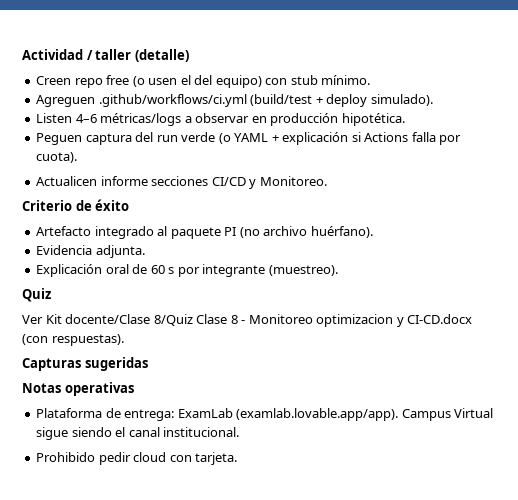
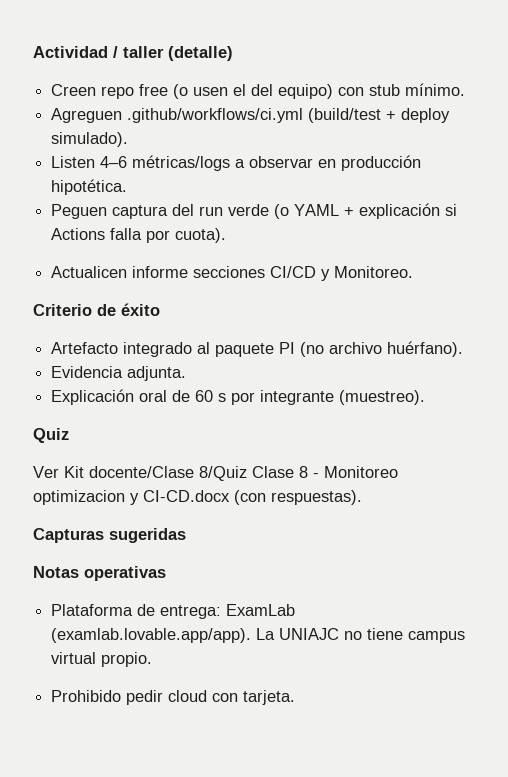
- Plataforma de entrega: ExamLab (examlab.lovable.app/app). Campus Virtual sigue siendo el canal institucional.
+ Plataforma de entrega: ExamLab (examlab.lovable.app/app). La UNIAJC no tiene campus virtual propio.

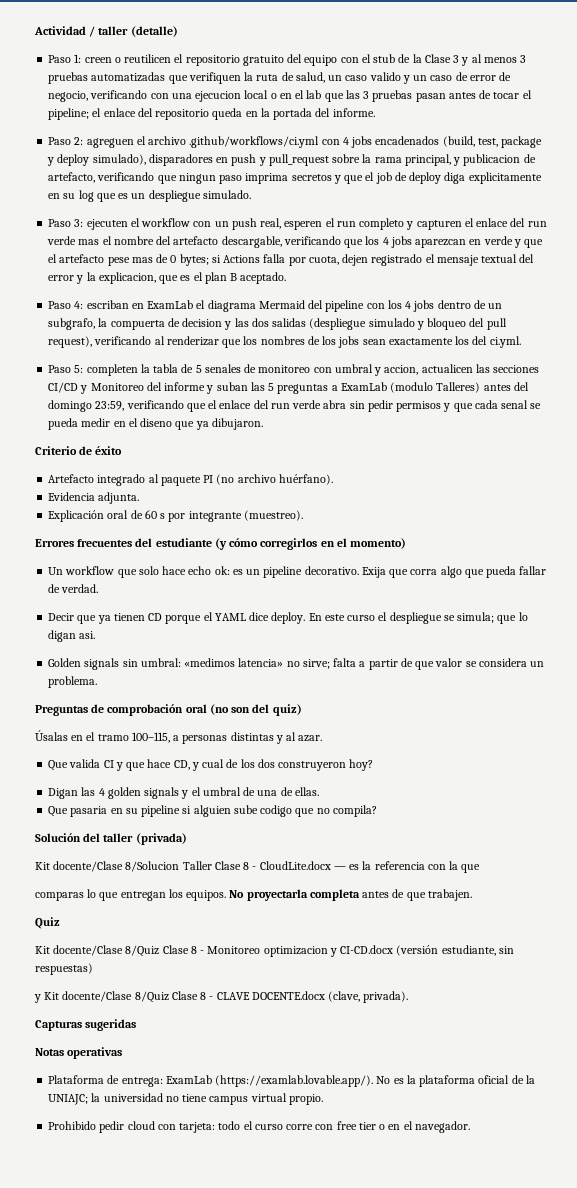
- Creen repo free (o usen el del equipo) con stub mínimo.
- Agreguen .github/workflows/ci.yml (build/test + deploy simulado).
- Listen 4–6 métricas/logs a observar en producción hipotética.
- Peguen captura del run verde (o YAML + explicación si Actions falla por cuota).
- Actualicen informe secciones CI/CD y Monitoreo.
+ Paso 1: creen o reutilicen el repositorio gratuito del equipo con el stub de la Clase 3 y al menos 3 pruebas automatizadas que verifiquen la ruta de salud, un caso valido y un caso de error de negocio, verificando con una ejecucion local o en el lab que las 3 pruebas pasan antes de tocar el pipeline; el enlace del repositorio queda en la portada del informe.
+ Paso 2: agreguen el archivo .github/workflows/ci.yml con 4 jobs encadenados (build, test, package y deploy simulado), disparadores en push y pull_request sobre la rama principal, y publicacion de artefacto, verificando que ningun paso imprima secretos y que el job de deploy diga explicitamente en su log que es un despliegue simulado.
+ Paso 3: ejecuten el workflow con un push real, esperen el run completo y capturen el enlace del run verde mas el nombre del artefacto descargable, verificando que los 4 jobs aparezcan en verde y que el artefacto pese mas de 0 bytes; si Actions falla por cuota, dejen registrado el mensaje textual del error y la explicacion, que es el plan B aceptado.
+ Paso 4: escriban en ExamLab el diagrama Mermaid del pipeline con los 4 jobs dentro de un subgrafo, la compuerta de decision y las dos salidas (despliegue simulado y bloqueo del pull request), verificando al renderizar que los nombres de los jobs sean exactamente los del ci.yml.
+ Paso 5: completen la tabla de 5 senales de monitoreo con umbral y accion, actualicen las secciones CI/CD y Monitoreo del informe y suban las 5 preguntas a ExamLab (modulo Talleres) antes del domingo 23:59, verificando que el enlace del run verde abra sin pedir permisos y que cada senal se pueda medir en el diseno que ya dibujaron.
+ Errores frecuentes del estudiante (y cómo corregirlos en el momento)
+ Un workflow que solo hace echo ok: es un pipeline decorativo. Exija que corra algo que pueda fallar de verdad.
+ Decir que ya tienen CD porque el YAML dice deploy. En este curso el despliegue se simula; que lo digan asi.
+ Golden signals sin umbral: «medimos latencia» no sirve; falta a partir de que valor se considera un problema.
+ Preguntas de comprobación oral (no son del quiz)
+ Úsalas en el tramo 100–115, a personas distintas y al azar.
+ Que valida CI y que hace CD, y cual de los dos construyeron hoy?
+ Digan las 4 golden signals y el umbral de una de ellas.
+ Que pasaria en su pipeline si alguien sube codigo que no compila?
+ Solución del taller (privada)
+ Kit docente/Clase 8/Solucion Taller Clase 8 - CloudLite.docx — es la referencia con la que
+ comparas lo que entregan los equipos. No proyectarla completa antes de que trabajen.
- Ver Kit docente/Clase 8/Quiz Clase 8 - Monitoreo optimizacion y CI-CD.docx (con respuestas).
+ Kit docente/Clase 8/Quiz Clase 8 - Monitoreo optimizacion y CI-CD.docx (versión estudiante, sin respuestas)
+ y Kit docente/Clase 8/Quiz Clase 8 - CLAVE DOCENTE.docx (clave, privada).
- Plataforma de entrega: ExamLab (examlab.lovable.app/app). La UNIAJC no tiene campus virtual propio.
+ Plataforma de entrega: ExamLab (https://examlab.lovable.app/). No es la plataforma oficial de la UNIAJC; la universidad no tiene campus virtual propio.
- Prohibido pedir cloud con tarjeta.
+ Prohibido pedir cloud con tarjeta: todo el curso corre con free tier o en el navegador.

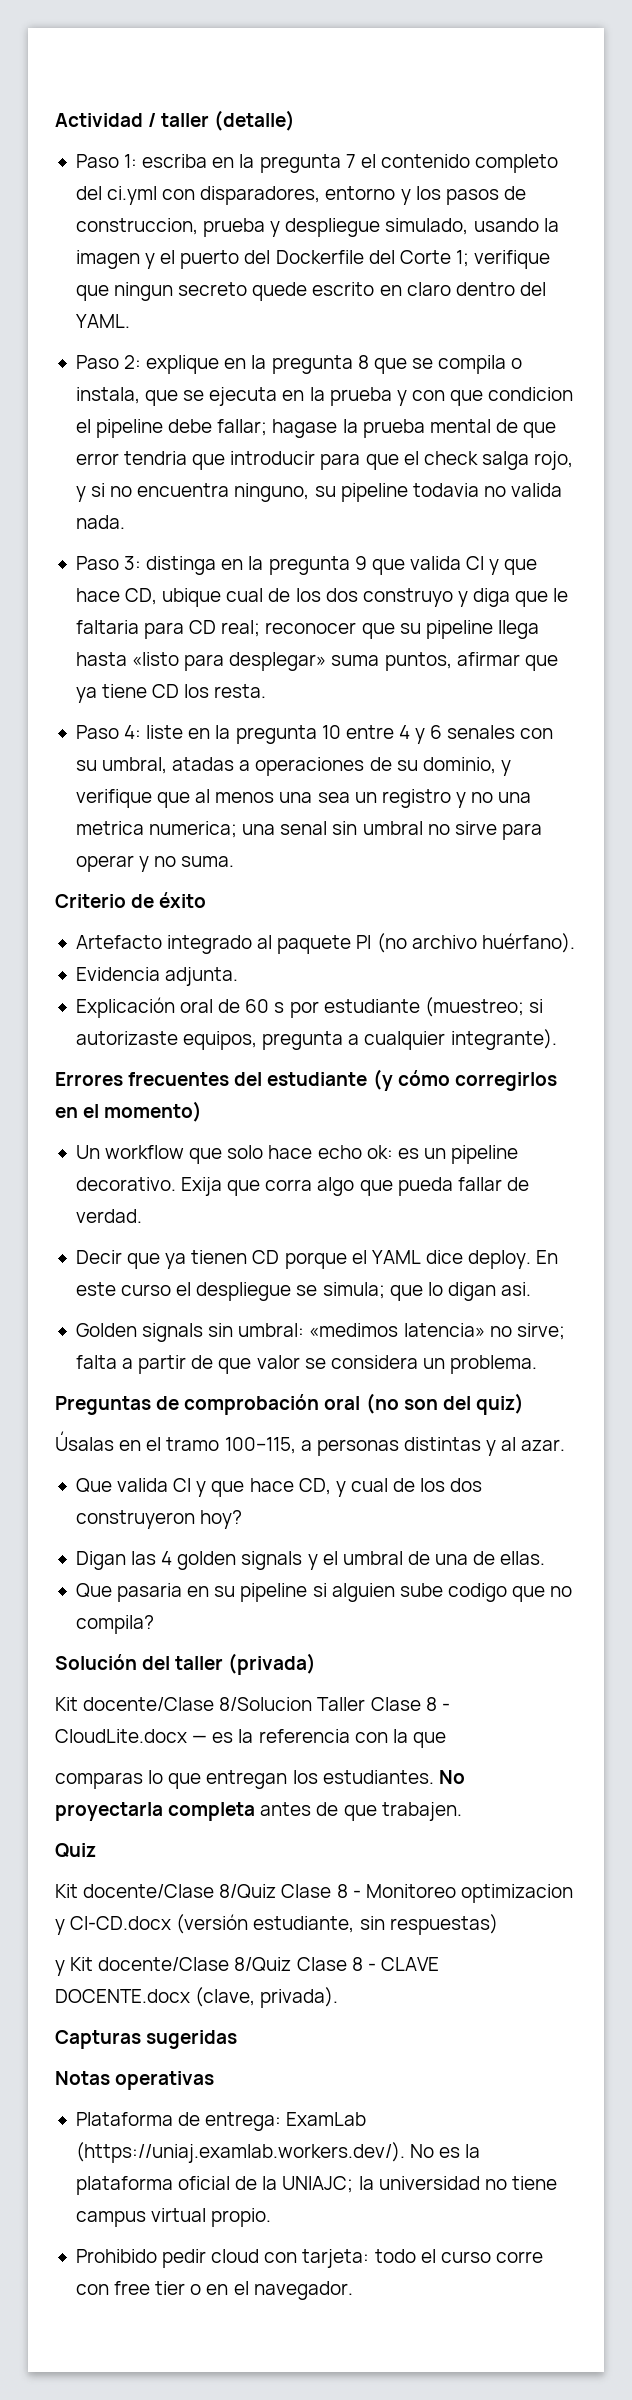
- Paso 1: creen o reutilicen el repositorio gratuito del equipo con el stub de la Clase 3 y al menos 3 pruebas automatizadas que verifiquen la ruta de salud, un caso valido y un caso de error de negocio, verificando con una ejecucion local o en el lab que las 3 pruebas pasan antes de tocar el pipeline; el enlace del repositorio queda en la portada del informe.
- Paso 2: agreguen el archivo .github/workflows/ci.yml con 4 jobs encadenados (build, test, package y deploy simulado), disparadores en push y pull_request sobre la rama principal, y publicacion de artefacto, verificando que ningun paso imprima secretos y que el job de deploy diga explicitamente en su log que es un despliegue simulado.
- Paso 3: ejecuten el workflow con un push real, esperen el run completo y capturen el enlace del run verde mas el nombre del artefacto descargable, verificando que los 4 jobs aparezcan en verde y que el artefacto pese mas de 0 bytes; si Actions falla por cuota, dejen registrado el mensaje textual del error y la explicacion, que es el plan B aceptado.
- Paso 4: escriban en ExamLab el diagrama Mermaid del pipeline con los 4 jobs dentro de un subgrafo, la compuerta de decision y las dos salidas (despliegue simulado y bloqueo del pull request), verificando al renderizar que los nombres de los jobs sean exactamente los del ci.yml.
- Paso 5: completen la tabla de 5 senales de monitoreo con umbral y accion, actualicen las secciones CI/CD y Monitoreo del informe y suban las 5 preguntas a ExamLab (modulo Talleres) antes del domingo 23:59, verificando que el enlace del run verde abra sin pedir permisos y que cada senal se pueda medir en el diseno que ya dibujaron.
+ Paso 1: escriba en la pregunta 7 el contenido completo del ci.yml con disparadores, entorno y los pasos de construccion, prueba y despliegue simulado, usando la imagen y el puerto del Dockerfile del Corte 1; verifique que ningun secreto quede escrito en claro dentro del YAML.
+ Paso 2: explique en la pregunta 8 que se compila o instala, que se ejecuta en la prueba y con que condicion el pipeline debe fallar; hagase la prueba mental de que error tendria que introducir para que el check salga rojo, y si no encuentra ninguno, su pipeline todavia no valida nada.
+ Paso 3: distinga en la pregunta 9 que valida CI y que hace CD, ubique cual de los dos construyo y diga que le faltaria para CD real; reconocer que su pipeline llega hasta «listo para desplegar» suma puntos, afirmar que ya tiene CD los resta.
+ Paso 4: liste en la pregunta 10 entre 4 y 6 senales con su umbral, atadas a operaciones de su dominio, y verifique que al menos una sea un registro y no una metrica numerica; una senal sin umbral no sirve para operar y no suma.
- Explicación oral de 60 s por integrante (muestreo).
+ Explicación oral de 60 s por estudiante (muestreo; si autorizaste equipos, pregunta a cualquier integrante).
- comparas lo que entregan los equipos.
+ comparas lo que entregan los estudiantes.
- Plataforma de entrega: ExamLab (https://examlab.lovable.app/). No es la plataforma oficial de la UNIAJC; la universidad no tiene campus virtual propio.
+ Plataforma de entrega: ExamLab (https://uniaj.examlab.workers.dev/). No es la plataforma oficial de la UNIAJC; la universidad no tiene campus virtual propio.

